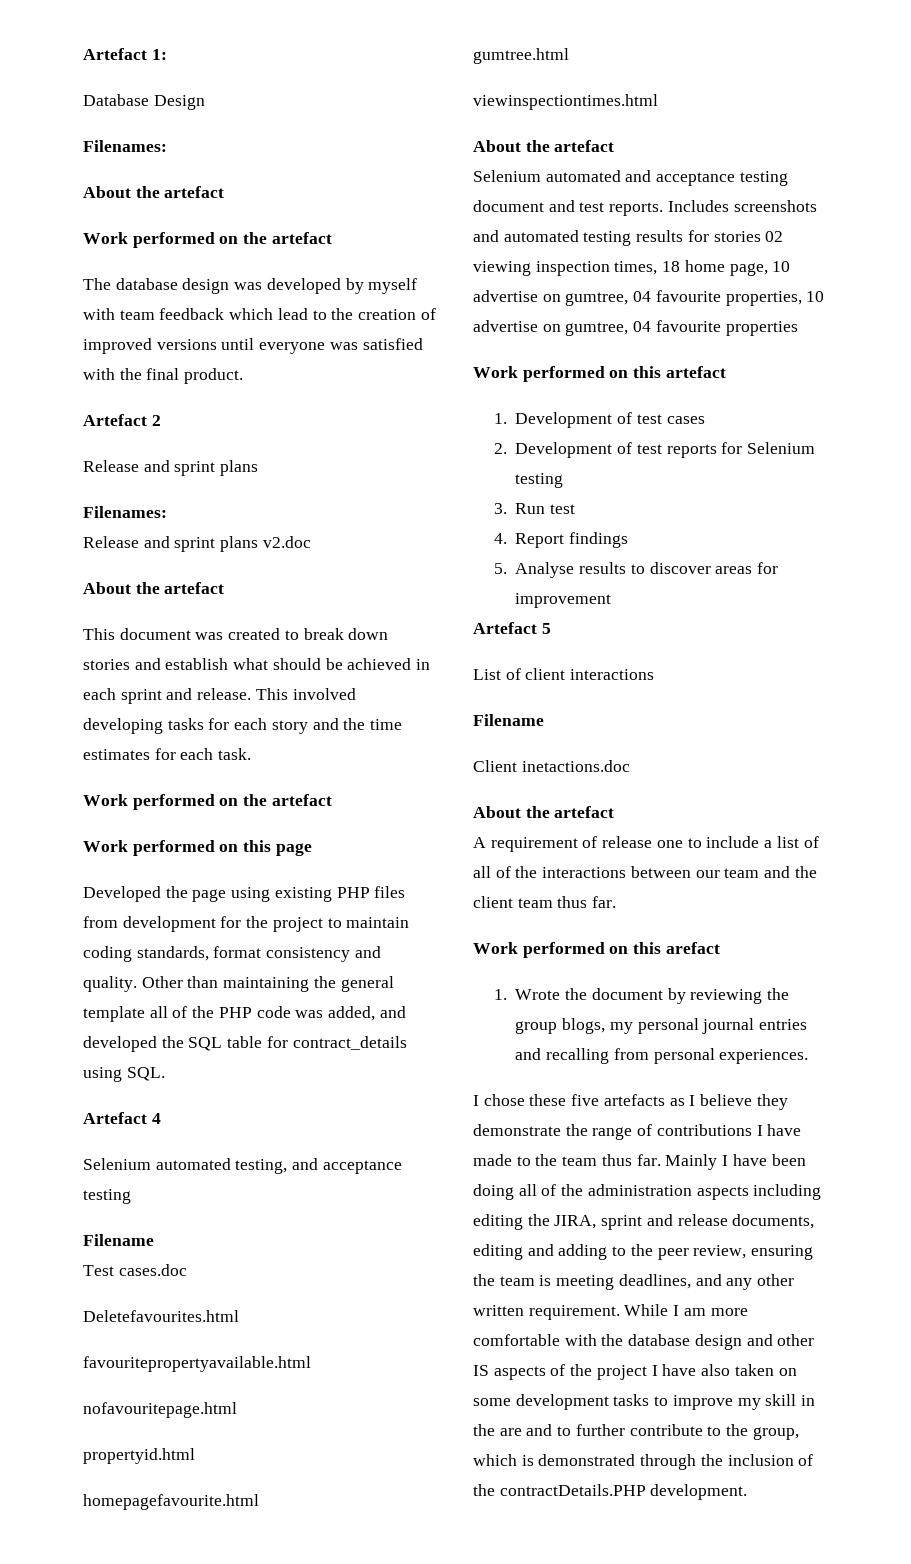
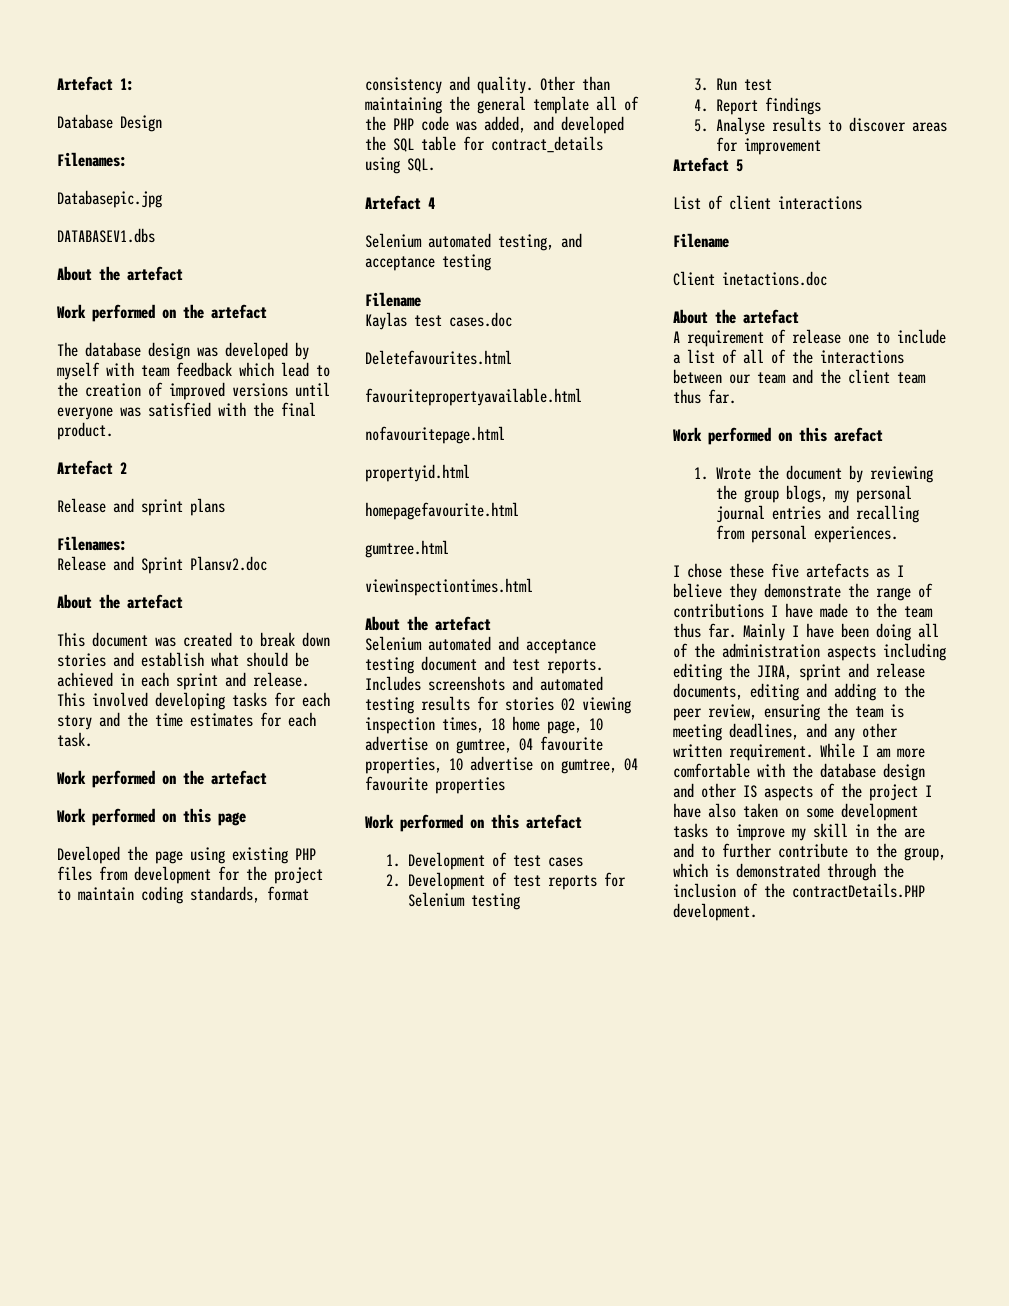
+ Databasepic.jpg
+ DATABASEV1.dbs
- Release and sprint plans v2.doc
+ Release and Sprint Plansv2.doc
- Test cases.doc
+ Kaylas test cases.doc

